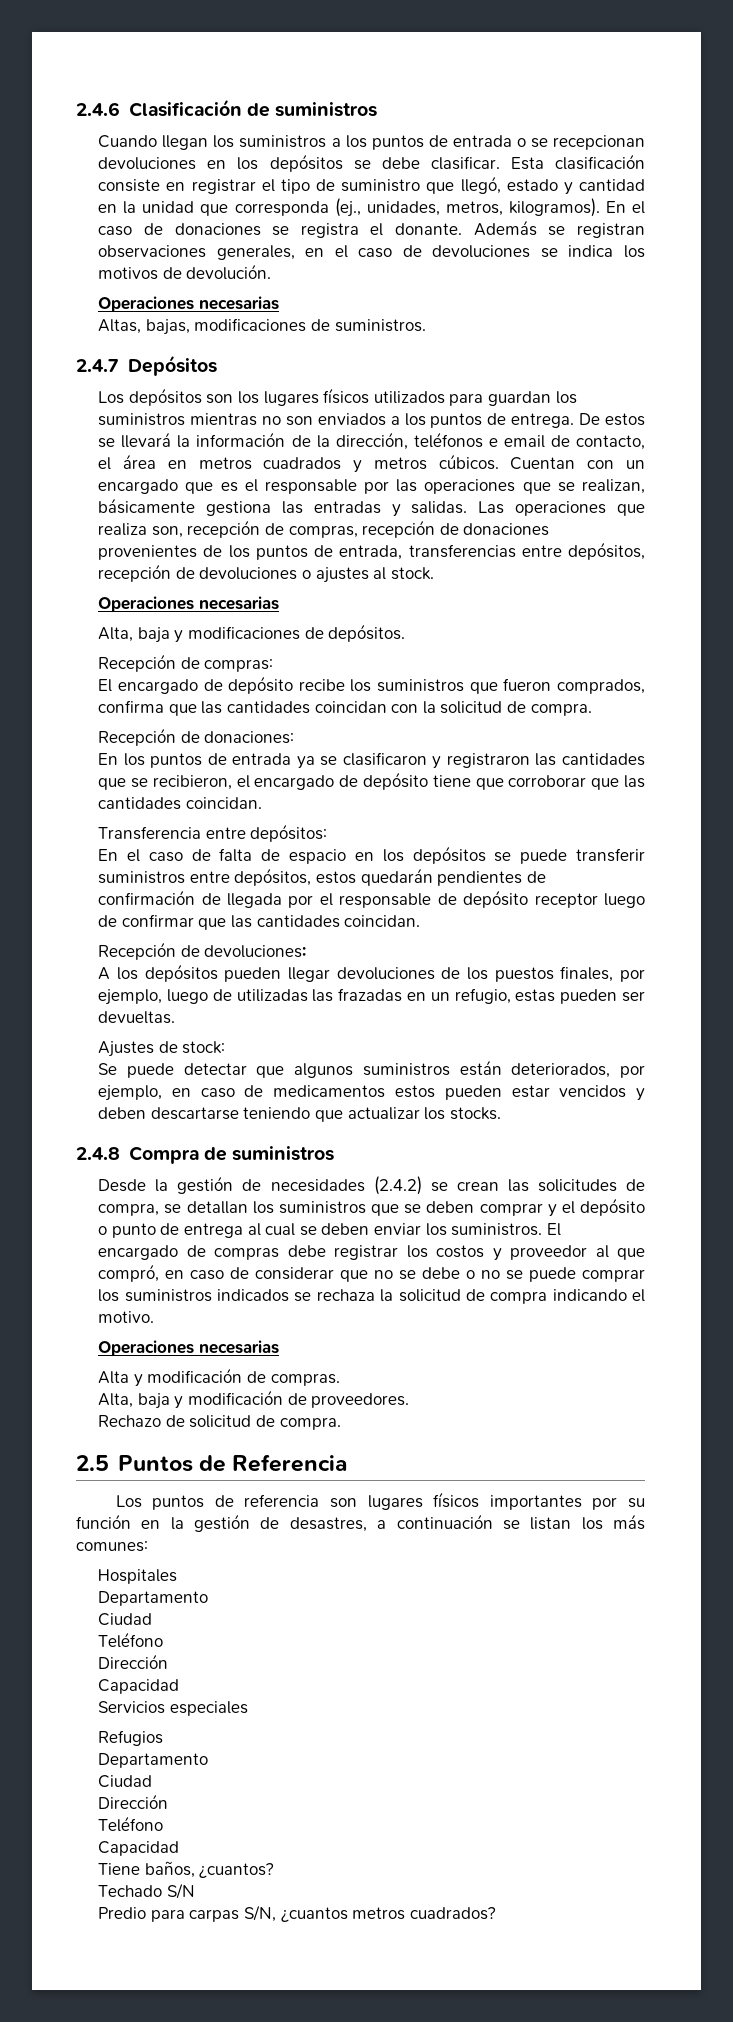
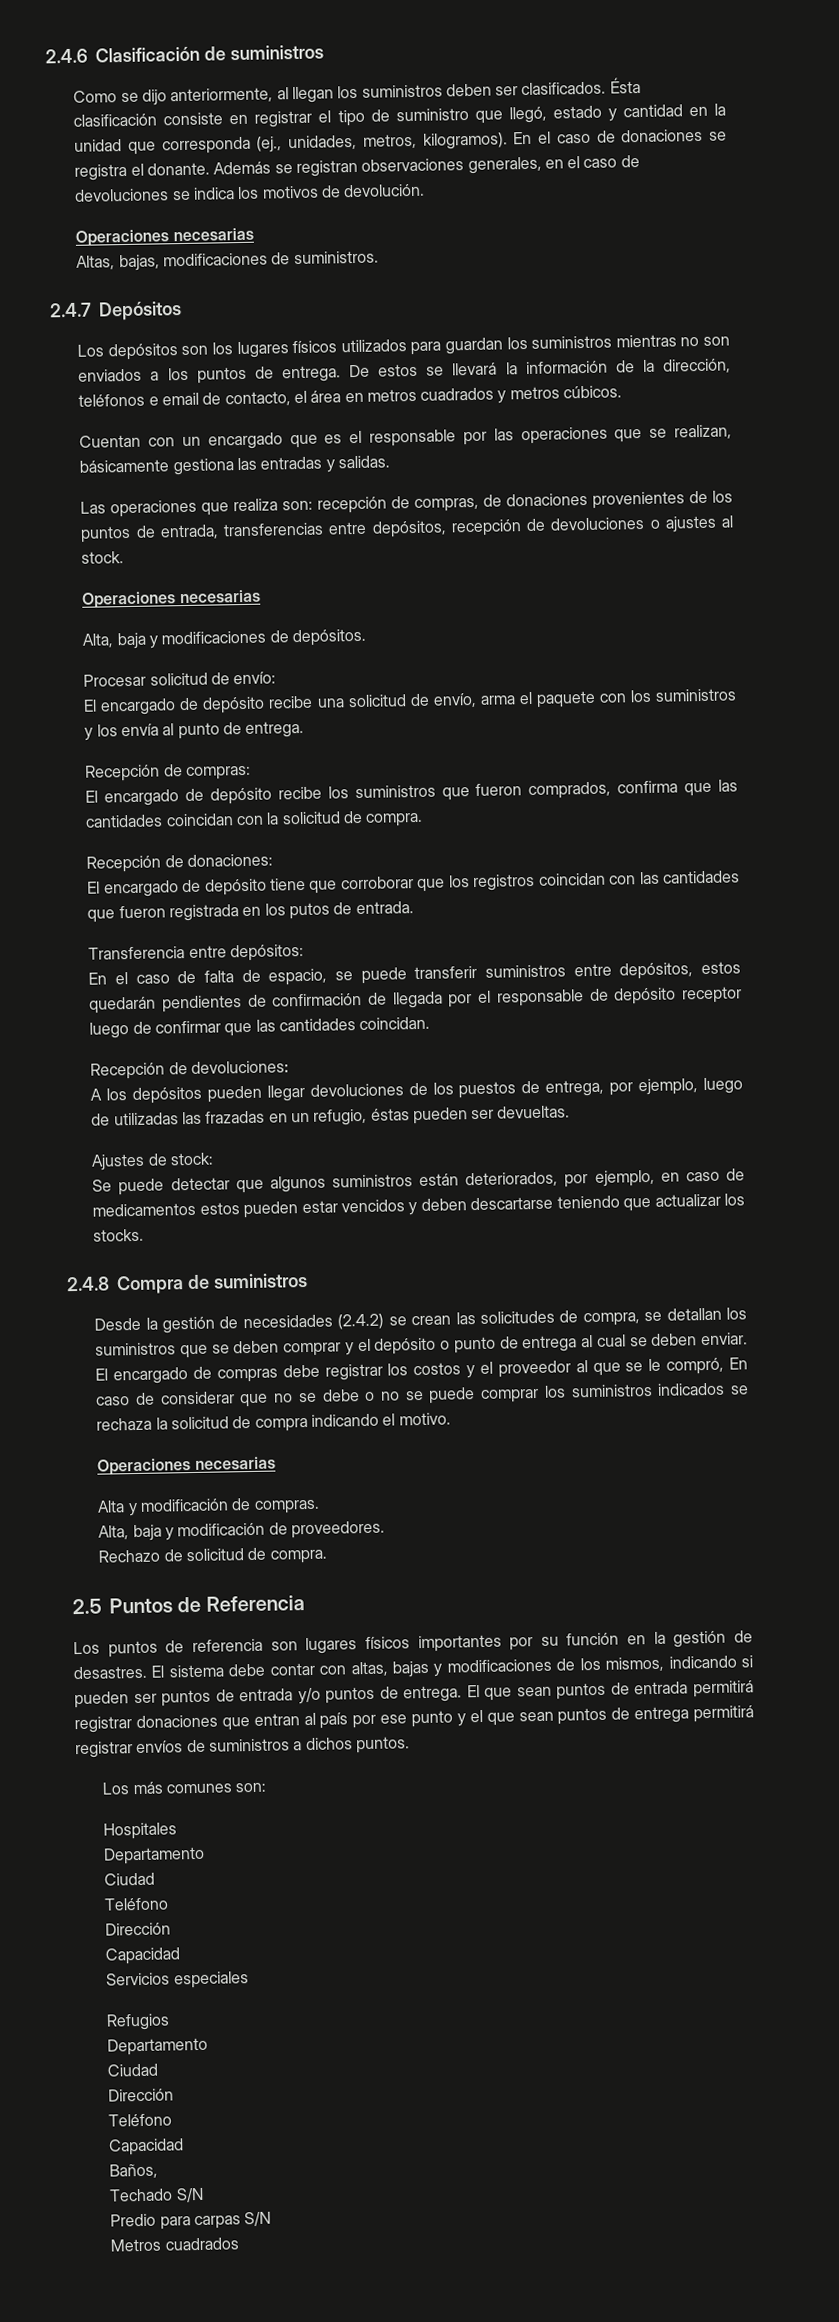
- Cuando llegan los suministros a los puntos de entrada o se recepcionan devoluciones en los depósitos se debe clasificar. Esta clasificación consiste en registrar el tipo de suministro que llegó, estado y cantidad en la unidad que corresponda (ej., unidades, metros, kilogramos).
+ Como se dijo anteriormente, al llegan los suministros deben ser clasificados. Ésta clasificación consiste en registrar el tipo de suministro que llegó, estado y cantidad en la unidad que corresponda (ej., unidades, metros, kilogramos).
- De estos se llevará la información de la dirección, teléfonos e email de contacto, el área en metros cuadrados y metros cúbicos. Cuentan con un encargado que es el responsable por las operaciones que se realizan, básicamente gestiona las entradas y salidas. Las operaciones que realiza son, recepción de compras, recepción de donaciones provenientes de los puntos de entrada, transferencias entre depósitos, recepción de devoluciones o ajustes al stock.
+ De estos se llevará la información de la dirección, teléfonos e email de contacto, el área en metros cuadrados y metros cúbicos.
+ Cuentan con un encargado que es el responsable por las operaciones que se realizan, básicamente gestiona las entradas y salidas.
+ Las operaciones que realiza son: recepción de compras, de donaciones provenientes de los puntos de entrada, transferencias entre depósitos, recepción de devoluciones o ajustes al stock.
+ Procesar solicitud de envío:
+ El encargado de depósito recibe una solicitud de envío, arma el paquete con los suministros y los envía al punto de entrega.
- En los puntos de entrada ya se clasificaron y registraron las cantidades que se recibieron, el encargado de depósito tiene que corroborar que las cantidades coincidan.
+ El encargado de depósito tiene que corroborar que los registros coincidan con las cantidades que fueron registrada en los putos de entrada.
- En el caso de falta de espacio en los depósitos se puede transferir suministros entre depósitos, estos quedarán pendientes de confirmación de llegada por el responsable de depósito receptor luego de confirmar que las cantidades coincidan.
+ En el caso de falta de espacio, se puede transferir suministros entre depósitos, estos quedarán pendientes de confirmación de llegada por el responsable de depósito receptor luego de confirmar que las cantidades coincidan.
- A los depósitos pueden llegar devoluciones de los puestos finales, por ejemplo, luego de utilizadas las frazadas en un refugio, estas pueden ser devueltas.
+ A los depósitos pueden llegar devoluciones de los puestos de entrega, por ejemplo, luego de utilizadas las frazadas en un refugio, éstas pueden ser devueltas.
- Desde la gestión de necesidades (2.4.2) se crean las solicitudes de compra, se detallan los suministros que se deben comprar y el depósito o punto de entrega al cual se deben enviar los suministros.
+ Desde la gestión de necesidades (2.4.2) se crean las solicitudes de compra, se detallan los suministros que se deben comprar y el depósito o punto de entrega al cual se deben enviar.
- El encargado de compras debe registrar los costos y proveedor al que compró, en caso de considerar que no se debe o no se puede comprar los suministros indicados se rechaza la solicitud de compra indicando el motivo.
+ El encargado de compras debe registrar los costos y el proveedor al que se le compró, En caso de considerar que no se debe o no se puede comprar los suministros indicados se rechaza la solicitud de compra indicando el motivo.
- Los puntos de referencia son lugares físicos importantes por su función en la gestión de desastres, a continuación se listan los más comunes:
+ Los puntos de referencia son lugares físicos importantes por su función en la gestión de desastres. El sistema debe contar con altas, bajas y modificaciones de los mismos, indicando si pueden ser puntos de entrada y/o puntos de entrega. El que sean puntos de entrada permitirá registrar donaciones que entran al país por ese punto y el que sean puntos de entrega permitirá registrar envíos de suministros a dichos puntos.
+ Los más comunes son:
- Tiene baños, ¿cuantos?
+ Baños,
- Predio para carpas S/N, ¿cuantos metros cuadrados?
+ Predio para carpas S/N
+ Metros cuadrados

